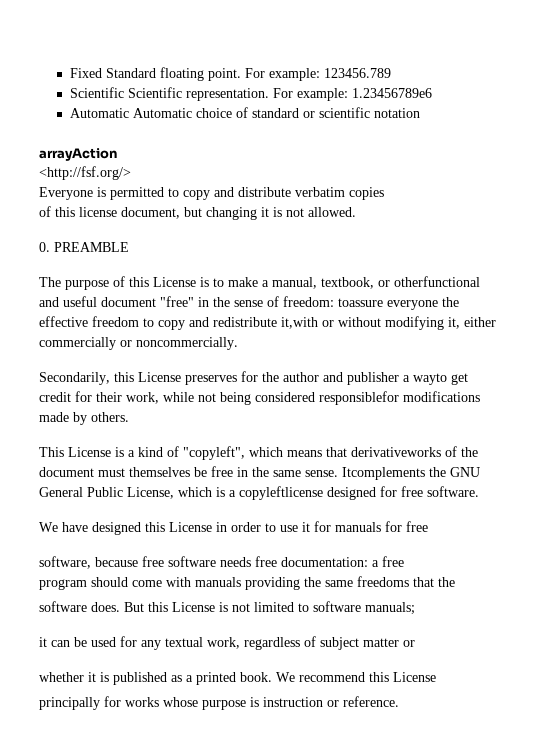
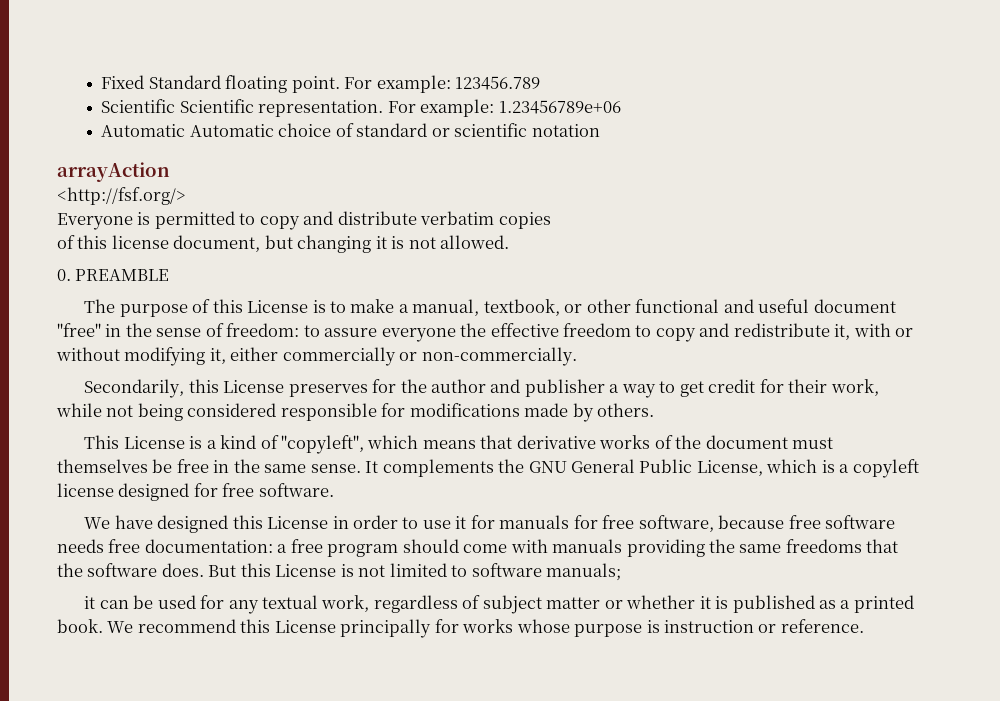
- For example: 1.23456789e6
+ For example: 1.23456789e+06
- The purpose of this License is to make a manual, textbook, or otherfunctional and useful document "free" in the sense of freedom: toassure everyone the effective freedom to copy and redistribute it,with or without modifying it, either commercially or noncommercially.
+ The purpose of this License is to make a manual, textbook, or other functional and useful document "free" in the sense of freedom: to assure everyone the effective freedom to copy and redistribute it, with or without modifying it, either commercially or non-commercially.
- Secondarily, this License preserves for the author and publisher a wayto get credit for their work, while not being considered responsiblefor modifications made by others.
+ Secondarily, this License preserves for the author and publisher a way to get credit for their work, while not being considered responsible for modifications made by others.
- This License is a kind of "copyleft", which means that derivativeworks of the document must themselves be free in the same sense.
+ This License is a kind of "copyleft", which means that derivative works of the document must themselves be free in the same sense.
- Itcomplements the GNU General Public License, which is a copyleftlicense designed for free software.
+ It complements the GNU General Public License, which is a copyleft license designed for free software.
- We have designed this License in order to use it for manuals for free
- software, because free software needs free documentation: a free
- program should come with manuals providing the same freedoms that the
- software does.
+ We have designed this License in order to use it for manuals for free software, because free software needs free documentation: a free program should come with manuals providing the same freedoms that the software does.
- it can be used for any textual work, regardless of subject matter or
- whether it is published as a printed book.
+ it can be used for any textual work, regardless of subject matter or whether it is published as a printed book.
- We recommend this License
- principally for works whose purpose is instruction or reference.
+ We recommend this License principally for works whose purpose is instruction or reference.

